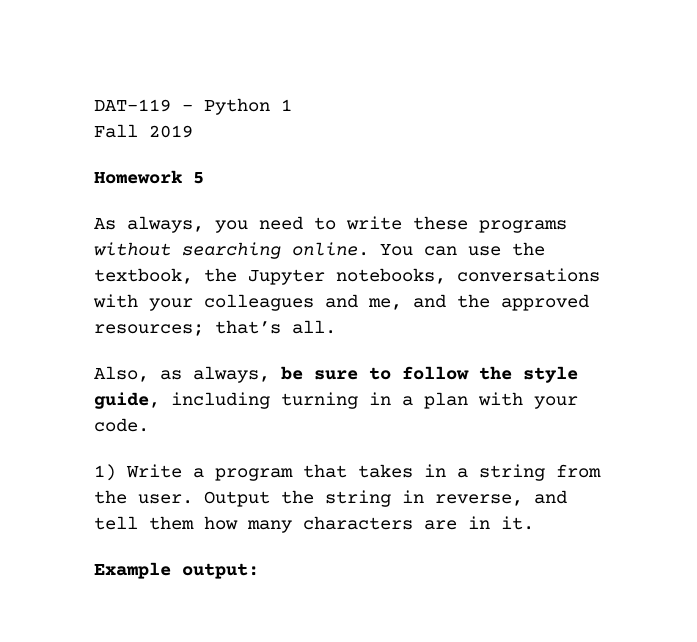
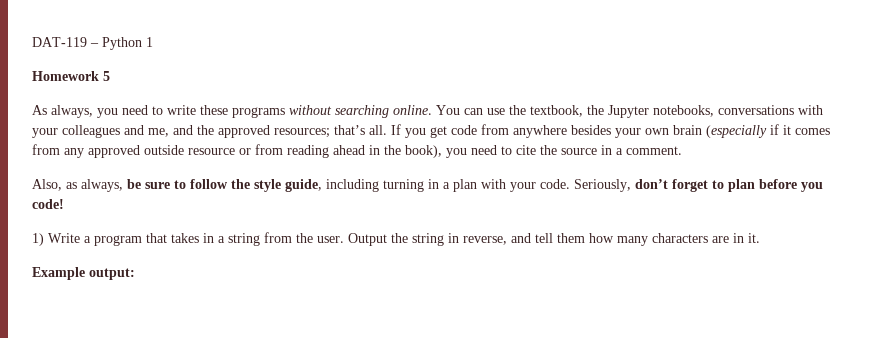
- Fall 2019
+ If you get code from anywhere besides your own brain (especially if it comes from any approved outside resource or from reading ahead in the book), you need to cite the source in a comment.
+ Seriously, don’t forget to plan before you code!

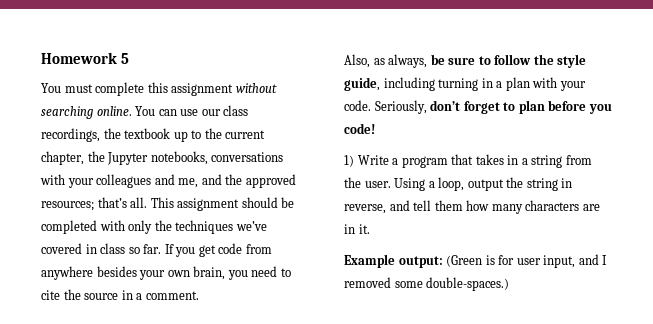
- DAT-119 – Python 1
  Homework 5
- As always, you need to write these programs without searching online.
+ You must complete this assignment without searching online.
- You can use the textbook, the Jupyter notebooks, conversations with your colleagues and me, and the approved resources; that’s all.
+ You can use our class recordings, the textbook up to the current chapter, the Jupyter notebooks, conversations with your colleagues and me, and the approved resources; that’s all.
+ This assignment should be completed with only the techniques we’ve covered in class so far.
- If you get code from anywhere besides your own brain (especially if it comes from any approved outside resource or from reading ahead in the book), you need to cite the source in a comment.
+ If you get code from anywhere besides your own brain, you need to cite the source in a comment.
- Output the string in reverse, and tell them how many characters are in it.
+ Using a loop, output the string in reverse, and tell them how many characters are in it.
- Example output:
+ Example output: (Green is for user input, and I removed some double-spaces.)

